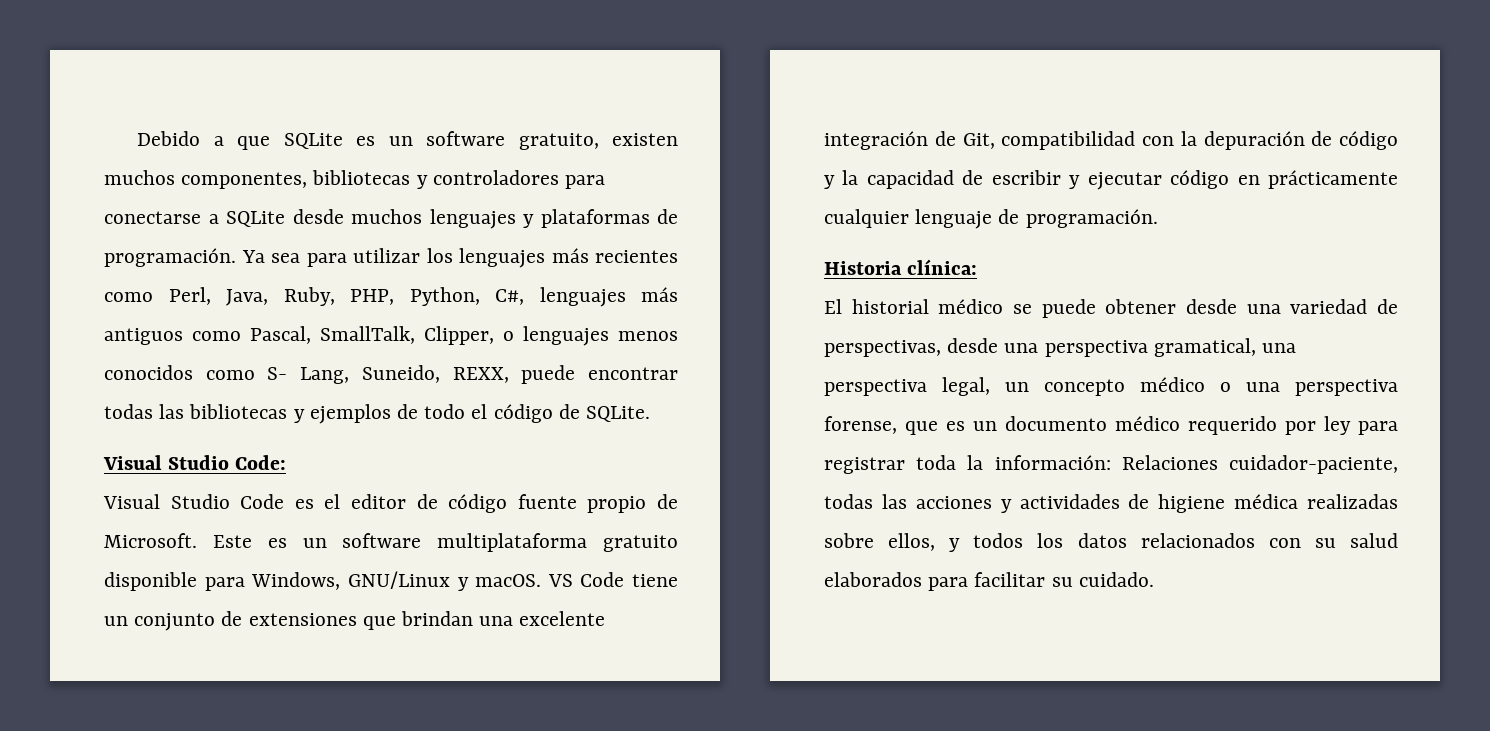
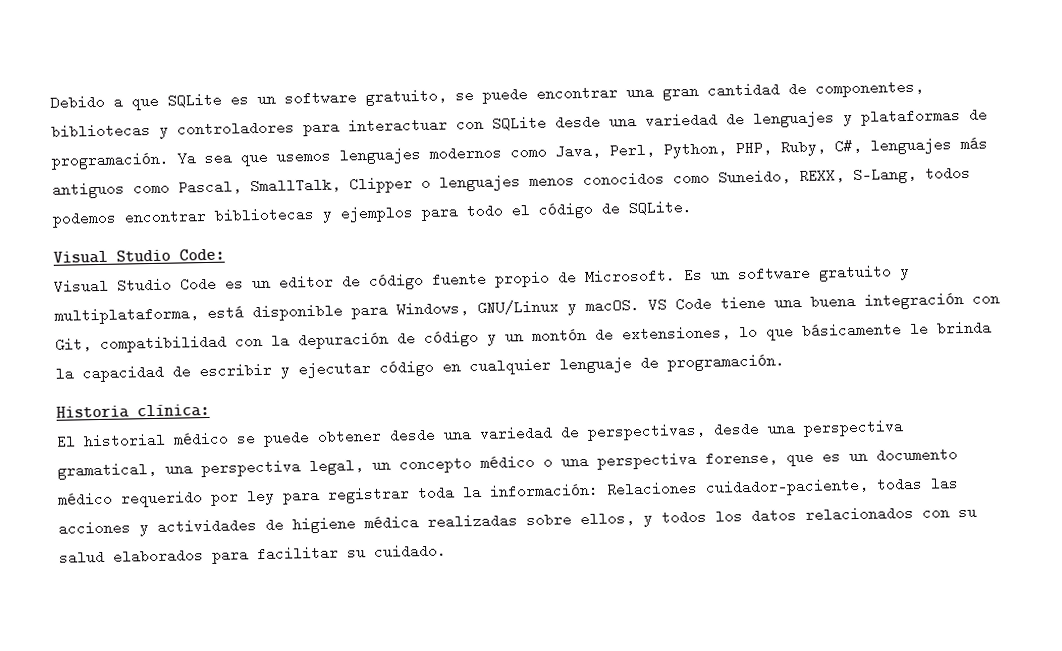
- Debido a que SQLite es un software gratuito, existen muchos componentes, bibliotecas y controladores para conectarse a SQLite desde muchos lenguajes y plataformas de programación.
+ Debido a que SQLite es un software gratuito, se puede encontrar una gran cantidad de componentes, bibliotecas y controladores para interactuar con SQLite desde una variedad de lenguajes y plataformas de programación.
- Ya sea para utilizar los lenguajes más recientes como Perl, Java, Ruby, PHP, Python, C#, lenguajes más antiguos como Pascal, SmallTalk, Clipper, o lenguajes menos conocidos como S- Lang, Suneido, REXX, puede encontrar todas las bibliotecas y ejemplos de todo el código de SQLite.
+ Ya sea que usemos lenguajes modernos como Java, Perl, Python, PHP, Ruby, C#, lenguajes más antiguos como Pascal, SmallTalk, Clipper o lenguajes menos conocidos como Suneido, REXX, S-Lang, todos podemos encontrar bibliotecas y ejemplos para todo el código de SQLite.
- Visual Studio Code es el editor de código fuente propio de Microsoft.
+ Visual Studio Code es un editor de código fuente propio de Microsoft.
- Este es un software multiplataforma gratuito disponible para Windows, GNU/Linux y macOS.
+ Es un software gratuito y multiplataforma, está disponible para Windows, GNU/Linux y macOS.
- VS Code tiene un conjunto de extensiones que brindan una excelente integración de Git, compatibilidad con la depuración de código y la capacidad de escribir y ejecutar código en prácticamente cualquier lenguaje de programación.
+ VS Code tiene una buena integración con Git, compatibilidad con la depuración de código y un montón de extensiones, lo que básicamente le brinda la capacidad de escribir y ejecutar código en cualquier lenguaje de programación.

